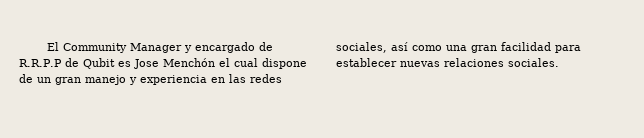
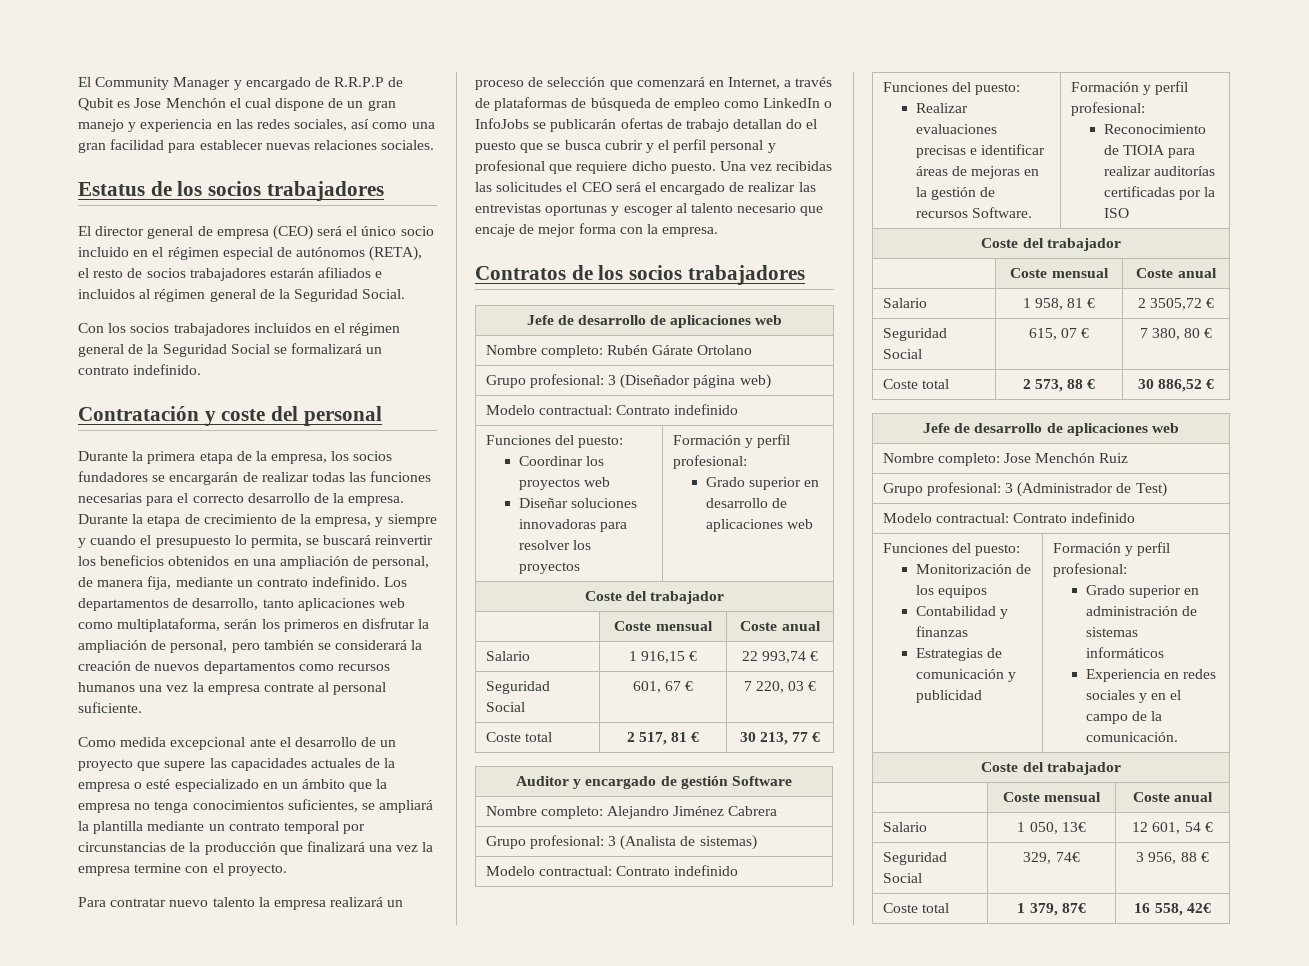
+ Estatus de los socios trabajadores
+ El director general de empresa (CEO) será el único socio incluido en el régimen especial de autónomos (RETA), el resto de socios trabajadores estarán afiliados e incluidos al régimen general de la Seguridad Social.
+ Con los socios trabajadores incluidos en el régimen general de la Seguridad Social se formalizará un contrato indefinido.
+ Contratación y coste del personal
+ Durante la primera etapa de la empresa, los socios fundadores se encargarán de realizar todas las funciones necesarias para el correcto desarrollo de la empresa. Durante la etapa de crecimiento de la empresa, y siempre y cuando el presupuesto lo permita, se buscará reinvertir los beneficios obtenidos en una ampliación de personal, de manera fija, mediante un contrato indefinido. Los departamentos de desarrollo, tanto aplicaciones web como multiplataforma, serán los primeros en disfrutar la ampliación de personal, pero también se considerará la creación de nuevos departamentos como recursos humanos una vez la empresa contrate al personal suficiente.
+ Como medida excepcional ante el desarrollo de un proyecto que supere las capacidades actuales de la empresa o esté especializado en un ámbito que la empresa no tenga conocimientos suficientes, se ampliará la plantilla mediante un contrato temporal por circunstancias de la producción que finalizará una vez la empresa termine con el proyecto.
+ Para contratar nuevo talento la empresa realizará un proceso de selección que comenzará en Internet, a través de plataformas de búsqueda de empleo como LinkedIn o InfoJobs se publicarán ofertas de trabajo detallan do el puesto que se busca cubrir y el perfil personal y profesional que requiere dicho puesto. Una vez recibidas las solicitudes el CEO será el encargado de realizar las entrevistas oportunas y escoger al talento necesario que encaje de mejor forma con la empresa.
+ Contratos de los socios trabajadores
+ Jefe de desarrollo de aplicaciones web
+ Nombre completo: Rubén Gárate Ortolano
+ Grupo profesional: 3 (Diseñador página web)
+ Modelo contractual: Contrato indefinido
+ Funciones del puesto:
+ Coordinar los proyectos web
+ Diseñar soluciones innovadoras para resolver los proyectos | Formación y perfil profesional:
+ Grado superior en desarrollo de aplicaciones web
+ Coste del trabajador
+ | Coste mensual | Coste anual
+ Salario | 1 916,15 € | 22 993,74 €
+ Seguridad Social | 601, 67 € | 7 220, 03 €
+ Coste total | 2 517, 81 € | 30 213, 77 €
+ Auditor y encargado de gestión Software
+ Nombre completo: Alejandro Jiménez Cabrera
+ Grupo profesional: 3 (Analista de sistemas)
+ Modelo contractual: Contrato indefinido
+ Funciones del puesto:
+ Realizar evaluaciones precisas e identificar áreas de mejoras en la gestión de recursos Software. | Formación y perfil profesional:
+ Reconocimiento de TIOIA para realizar auditorías certificadas por la ISO
+ Coste del trabajador
+ | Coste mensual | Coste anual
+ Salario | 1 958, 81 € | 2 3505,72 €
+ Seguridad Social | 615, 07 € | 7 380, 80 €
+ Coste total | 2 573, 88 € | 30 886,52 €
+ Jefe de desarrollo de aplicaciones web
+ Nombre completo: Jose Menchón Ruiz
+ Grupo profesional: 3 (Administrador de Test)
+ Modelo contractual: Contrato indefinido
+ Funciones del puesto:
+ Monitorización de los equipos
+ Contabilidad y finanzas
+ Estrategias de comunicación y publicidad | Formación y perfil profesional:
+ Grado superior en administración de sistemas informáticos
+ Experiencia en redes sociales y en el campo de la comunicación.
+ Coste del trabajador
+ | Coste mensual | Coste anual
+ Salario | 1 050, 13€ | 12 601, 54 €
+ Seguridad Social | 329, 74€ | 3 956, 88 €
+ Coste total | 1 379, 87€ | 16 558, 42€

